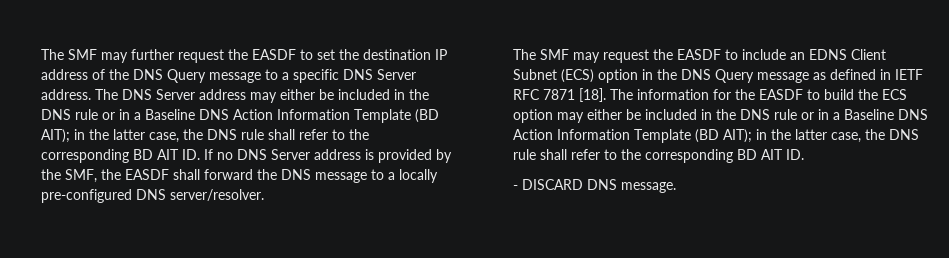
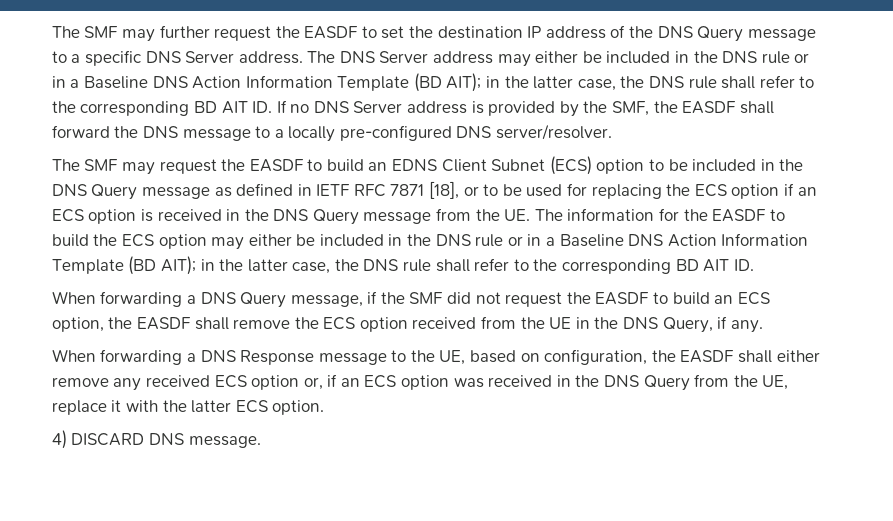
- The SMF may request the EASDF to include an EDNS Client Subnet (ECS) option in the DNS Query message as defined in IETF RFC 7871 [18]. The information for the EASDF to build the ECS option may either be included in the DNS rule or in a Baseline DNS Action Information Template (BD AIT);
+ The SMF may request the EASDF to build an EDNS Client Subnet (ECS) option to be included in the DNS Query message as defined in IETF RFC 7871 [18], or to be used for replacing the ECS option if an ECS option is received in the DNS Query message from the UE. The information for the EASDF to build the ECS option may either be included in the DNS rule or in a Baseline DNS Action Information Template (BD AIT);
- - DISCARD DNS message.
+ When forwarding a DNS Query message, if the SMF did not request the EASDF to build an ECS option, the EASDF shall remove the ECS option received from the UE in the DNS Query, if any.
+ When forwarding a DNS Response message to the UE, based on configuration, the EASDF shall either remove any received ECS option or, if an ECS option was received in the DNS Query from the UE, replace it with the latter ECS option.
+ 4) DISCARD DNS message.

